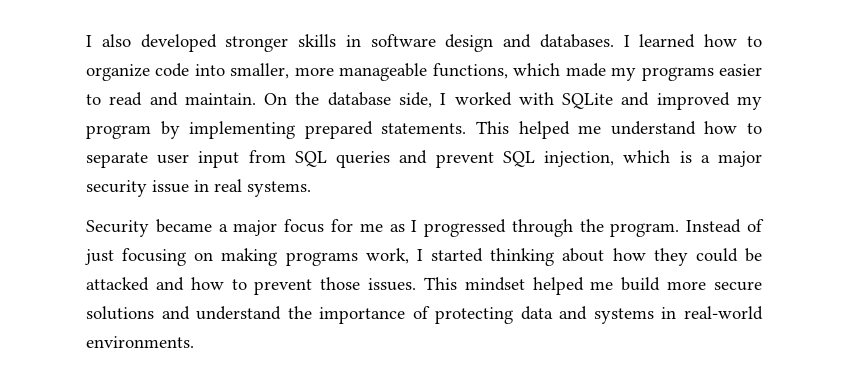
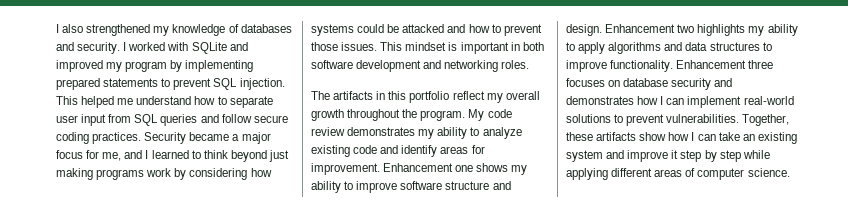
- I also developed stronger skills in software design and databases. I learned how to organize code into smaller, more manageable functions, which made my programs easier to read and maintain. On the database side, I worked with SQLite and improved my program by implementing prepared statements.
+ I also strengthened my knowledge of databases and security. I worked with SQLite and improved my program by implementing prepared statements to prevent SQL injection.
- This helped me understand how to separate user input from SQL queries and prevent SQL injection, which is a major security issue in real systems.
- Security became a major focus for me as I progressed through the program. Instead of just focusing on making programs work, I started thinking about how they could be attacked and how to prevent those issues.
+ This helped me understand how to separate user input from SQL queries and follow secure coding practices. Security became a major focus for me, and I learned to think beyond just making programs work by considering how systems could be attacked and how to prevent those issues.
- This mindset helped me build more secure solutions and understand the importance of protecting data and systems in real-world environments.
+ This mindset is important in both software development and networking roles.
+ The artifacts in this portfolio reflect my overall growth throughout the program. My code review demonstrates my ability to analyze existing code and identify areas for improvement. Enhancement one shows my ability to improve software structure and design. Enhancement two highlights my ability to apply algorithms and data structures to improve functionality. Enhancement three focuses on database security and demonstrates how I can implement real-world solutions to prevent vulnerabilities. Together, these artifacts show how I can take an existing system and improve it step by step while applying different areas of computer science.

